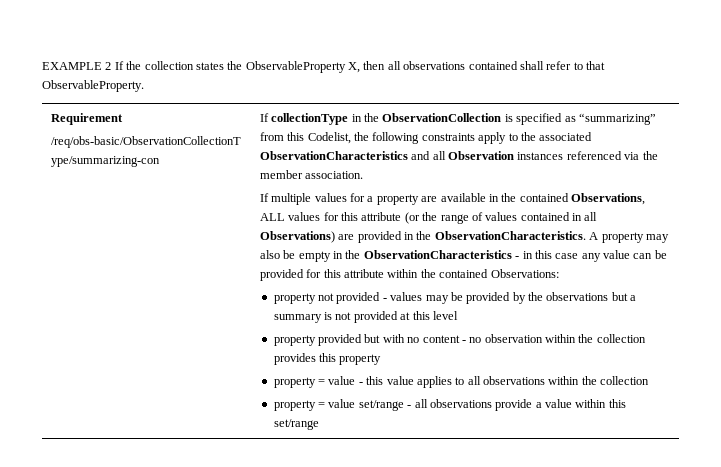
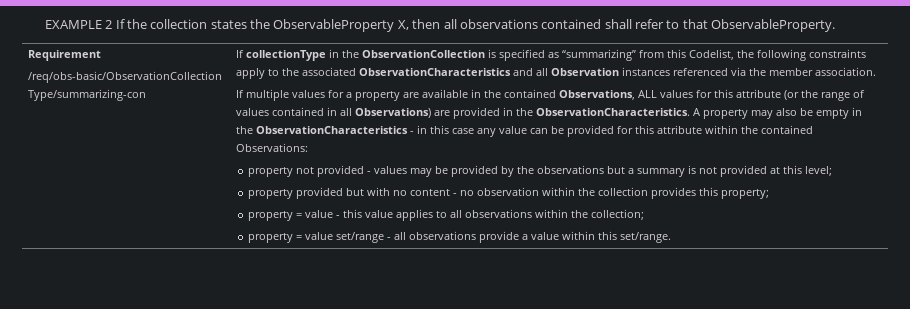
- property not provided - values may be provided by the observations but a summary is not provided at this level
+ property not provided - values may be provided by the observations but a summary is not provided at this level;
- property provided but with no content - no observation within the collection provides this property
+ property provided but with no content - no observation within the collection provides this property;
- property = value - this value applies to all observations within the collection
+ property = value - this value applies to all observations within the collection;
- property = value set/range - all observations provide a value within this set/range
+ property = value set/range - all observations provide a value within this set/range.

